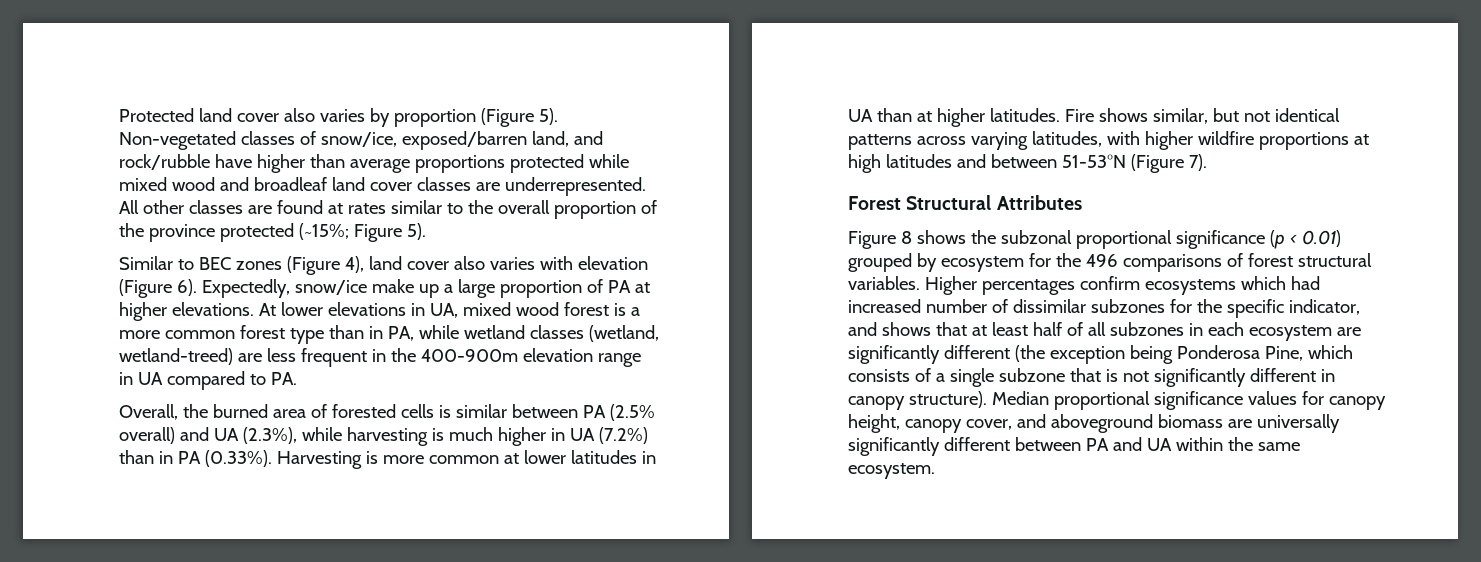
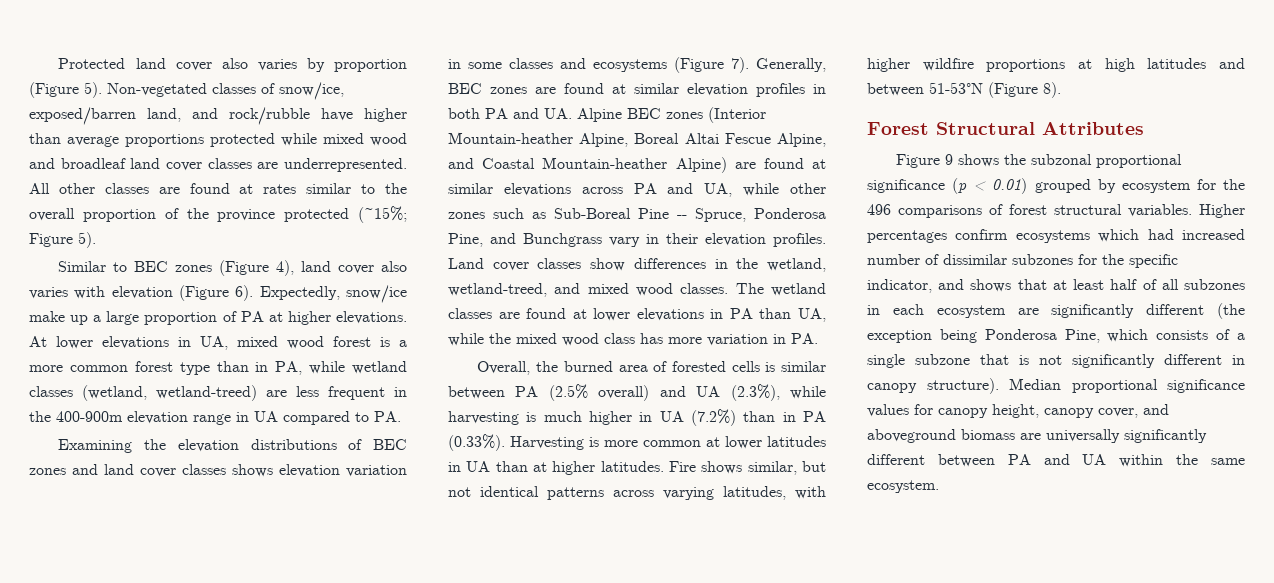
+ Examining the elevation distributions of BEC zones and land cover classes shows elevation variation in some classes and ecosystems (Figure 7). Generally, BEC zones are found at similar elevation profiles in both PA and UA. Alpine BEC zones (Interior Mountain-heather Alpine, Boreal Altai Fescue Alpine, and Coastal Mountain-heather Alpine) are found at similar elevations across PA and UA, while other zones such as Sub-Boreal Pine -- Spruce, Ponderosa Pine, and Bunchgrass vary in their elevation profiles. Land cover classes show differences in the wetland, wetland-treed, and mixed wood classes. The wetland classes are found at lower elevations in PA than UA, while the mixed wood class has more variation in PA.
- Fire shows similar, but not identical patterns across varying latitudes, with higher wildfire proportions at high latitudes and between 51-53°N (Figure 7).
+ Fire shows similar, but not identical patterns across varying latitudes, with higher wildfire proportions at high latitudes and between 51-53°N (Figure 8).
- Figure 8 shows the subzonal proportional significance (p < 0.01) grouped by ecosystem for the 496 comparisons of forest structural variables.
+ Figure 9 shows the subzonal proportional significance (p < 0.01) grouped by ecosystem for the 496 comparisons of forest structural variables.

